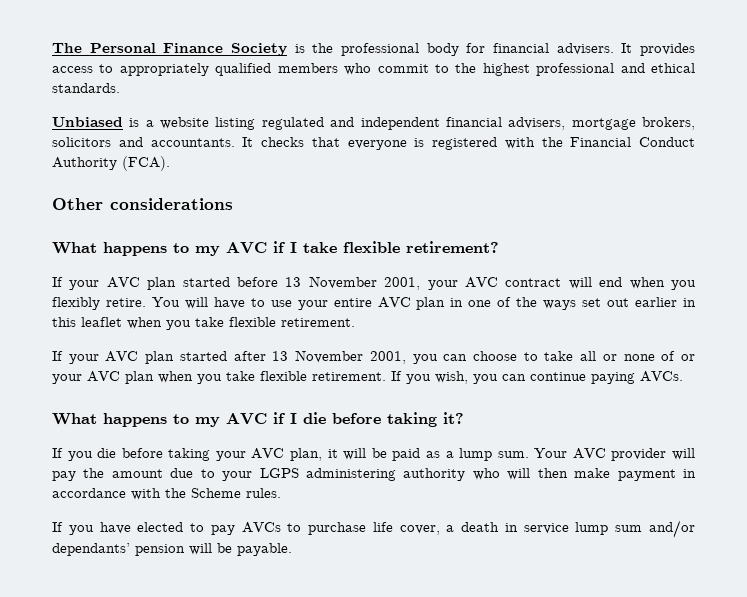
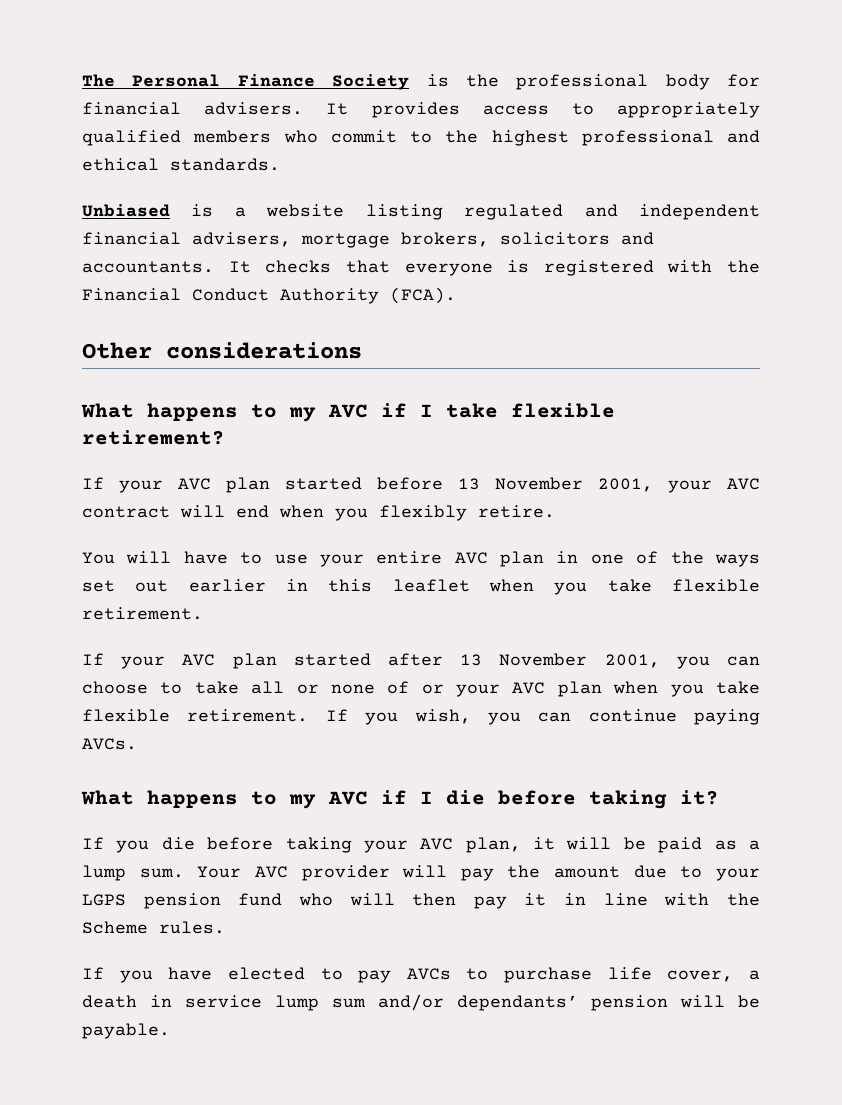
- If your AVC plan started before 13 November 2001, your AVC contract will end when you flexibly retire. You will have to use your entire AVC plan in one of the ways set out earlier in this leaflet when you take flexible retirement.
+ If your AVC plan started before 13 November 2001, your AVC contract will end when you flexibly retire.
+ You will have to use your entire AVC plan in one of the ways set out earlier in this leaflet when you take flexible retirement.
- Your AVC provider will pay the amount due to your LGPS administering authority who will then make payment in accordance with the Scheme rules.
+ Your AVC provider will pay the amount due to your LGPS pension fund who will then pay it in line with the Scheme rules.

